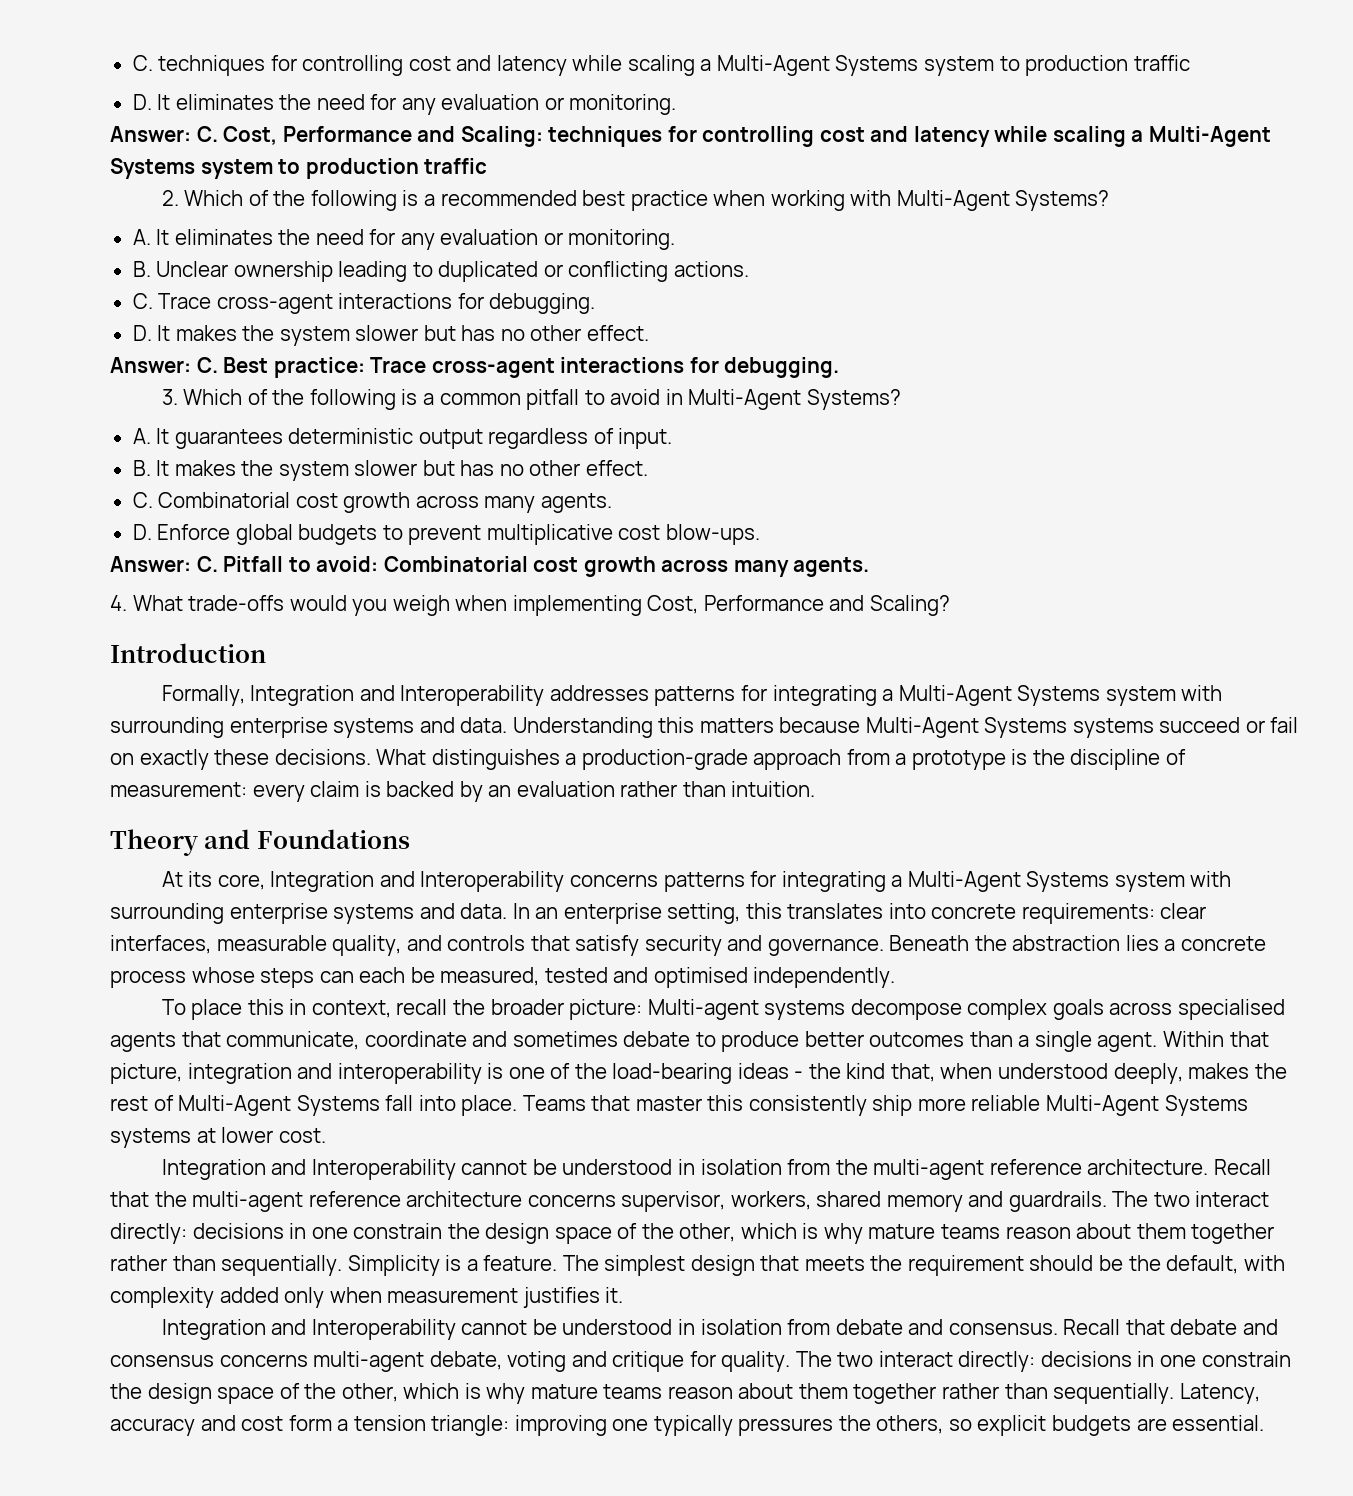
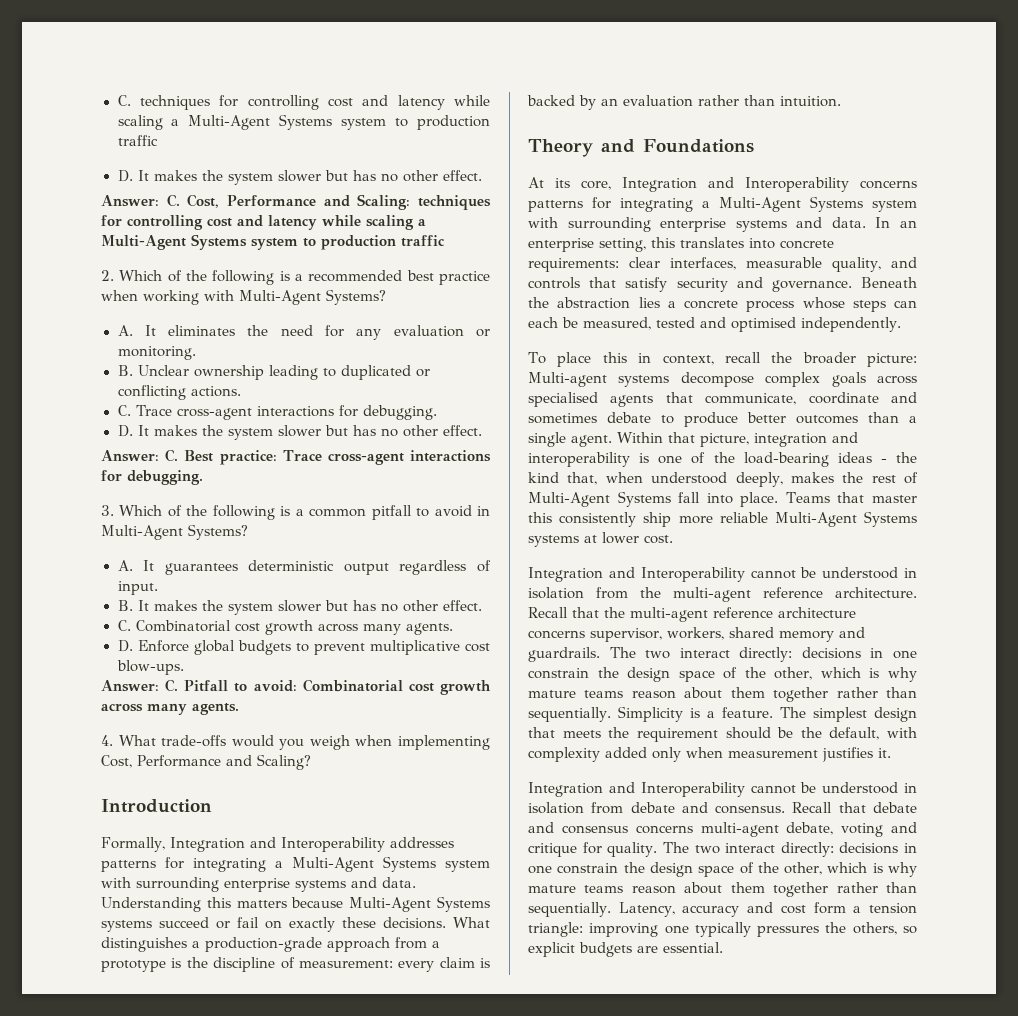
  C. techniques for controlling cost and latency while scaling a Multi-Agent Systems system to production traffic
- D. It eliminates the need for any evaluation or monitoring.
+ D. It makes the system slower but has no other effect.

